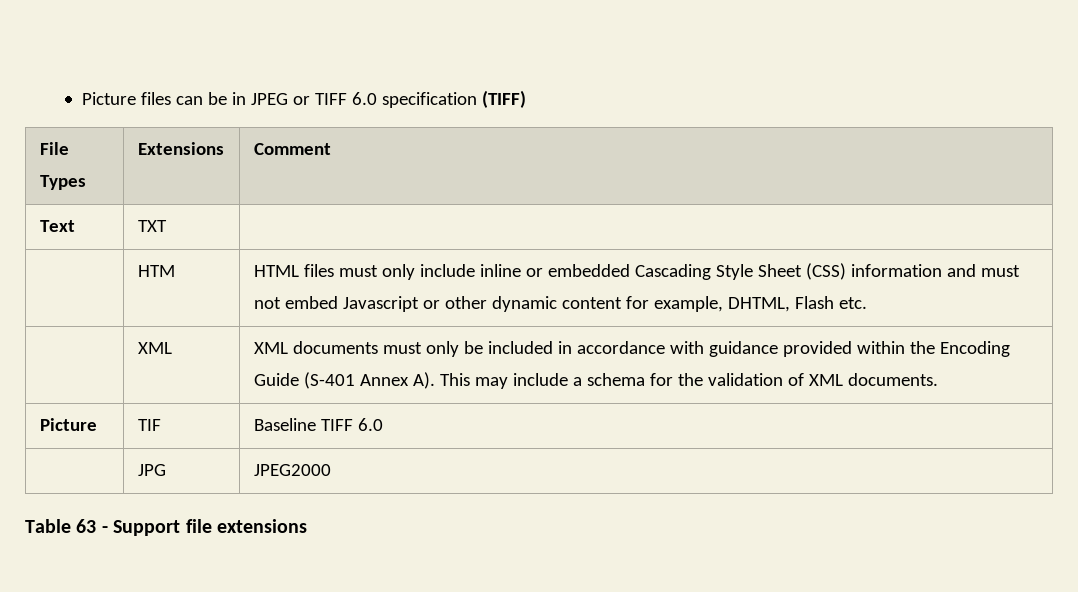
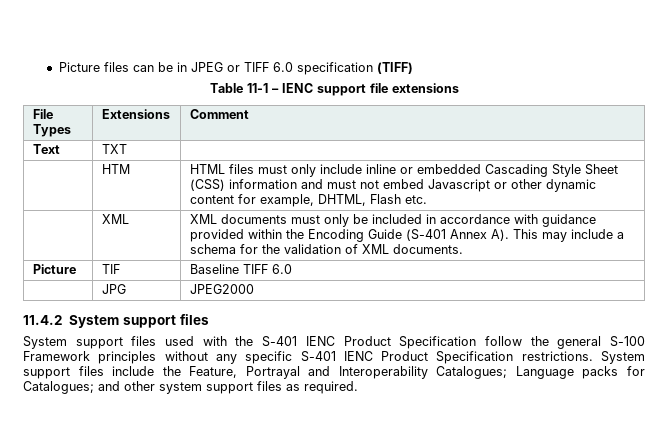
+ Table 11-1 – IENC support file extensions
- Table 63 - Support file extensions
+ 11.4.2 System support files
+ System support files used with the S-401 IENC Product Specification follow the general S-100 Framework principles without any specific S-401 IENC Product Specification restrictions. System support files include the Feature, Portrayal and Interoperability Catalogues; Language packs for Catalogues; and other system support files as required.

